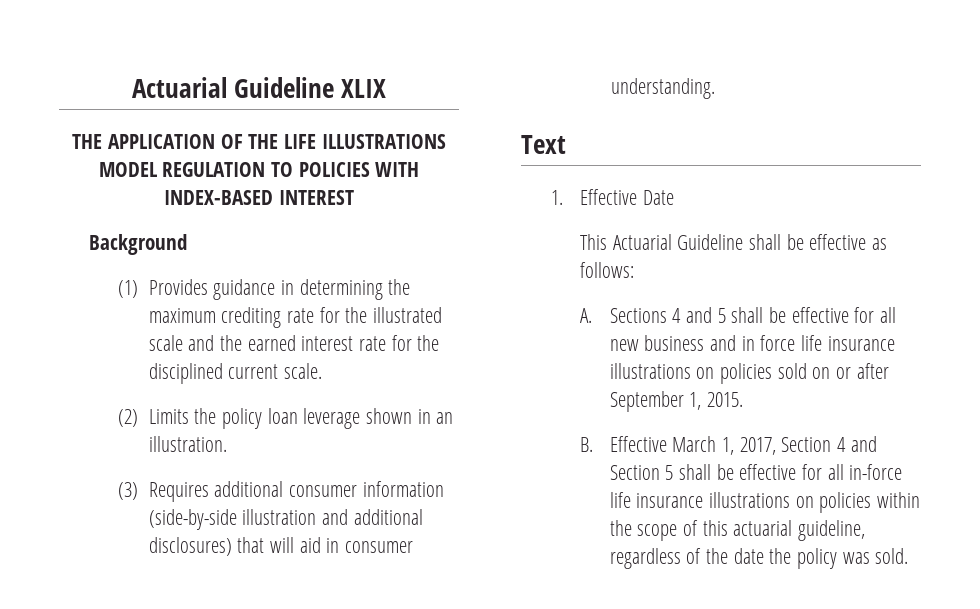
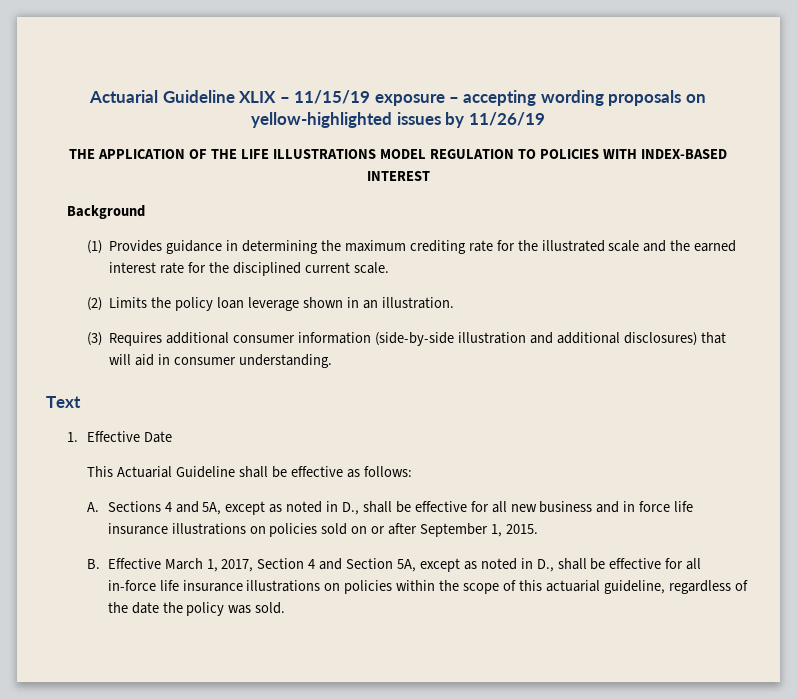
- Actuarial Guideline XLIX
+ Actuarial Guideline XLIX – 11/15/19 exposure – accepting wording proposals on yellow-highlighted issues by 11/26/19
- A. Sections 4 and 5 shall be effective for all new business and in force life insurance illustrations on policies sold on or after September 1, 2015.
+ A. Sections 4 and 5A, except as noted in D., shall be effective for all new business and in force life insurance illustrations on policies sold on or after September 1, 2015.
- B. Effective March 1, 2017, Section 4 and Section 5 shall be effective for all in-force life insurance illustrations on policies within the scope of this actuarial guideline, regardless of the date the policy was sold.
+ B. Effective March 1, 2017, Section 4 and Section 5A, except as noted in D., shall be effective for all in-force life insurance illustrations on policies within the scope of this actuarial guideline, regardless of the date the policy was sold.

